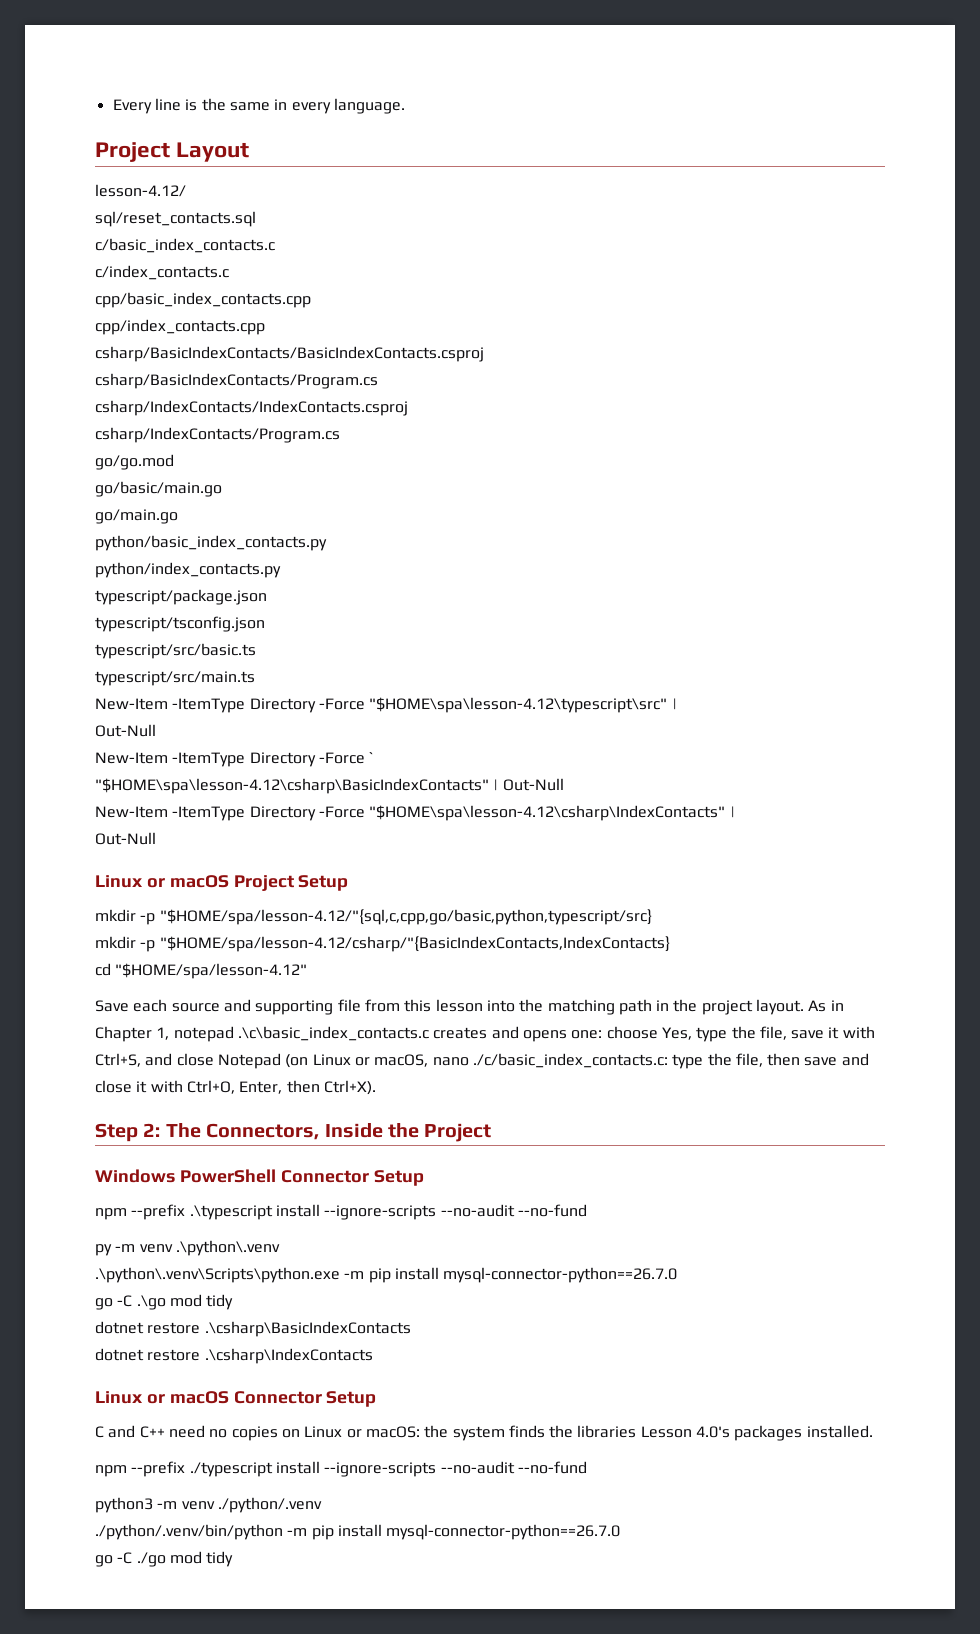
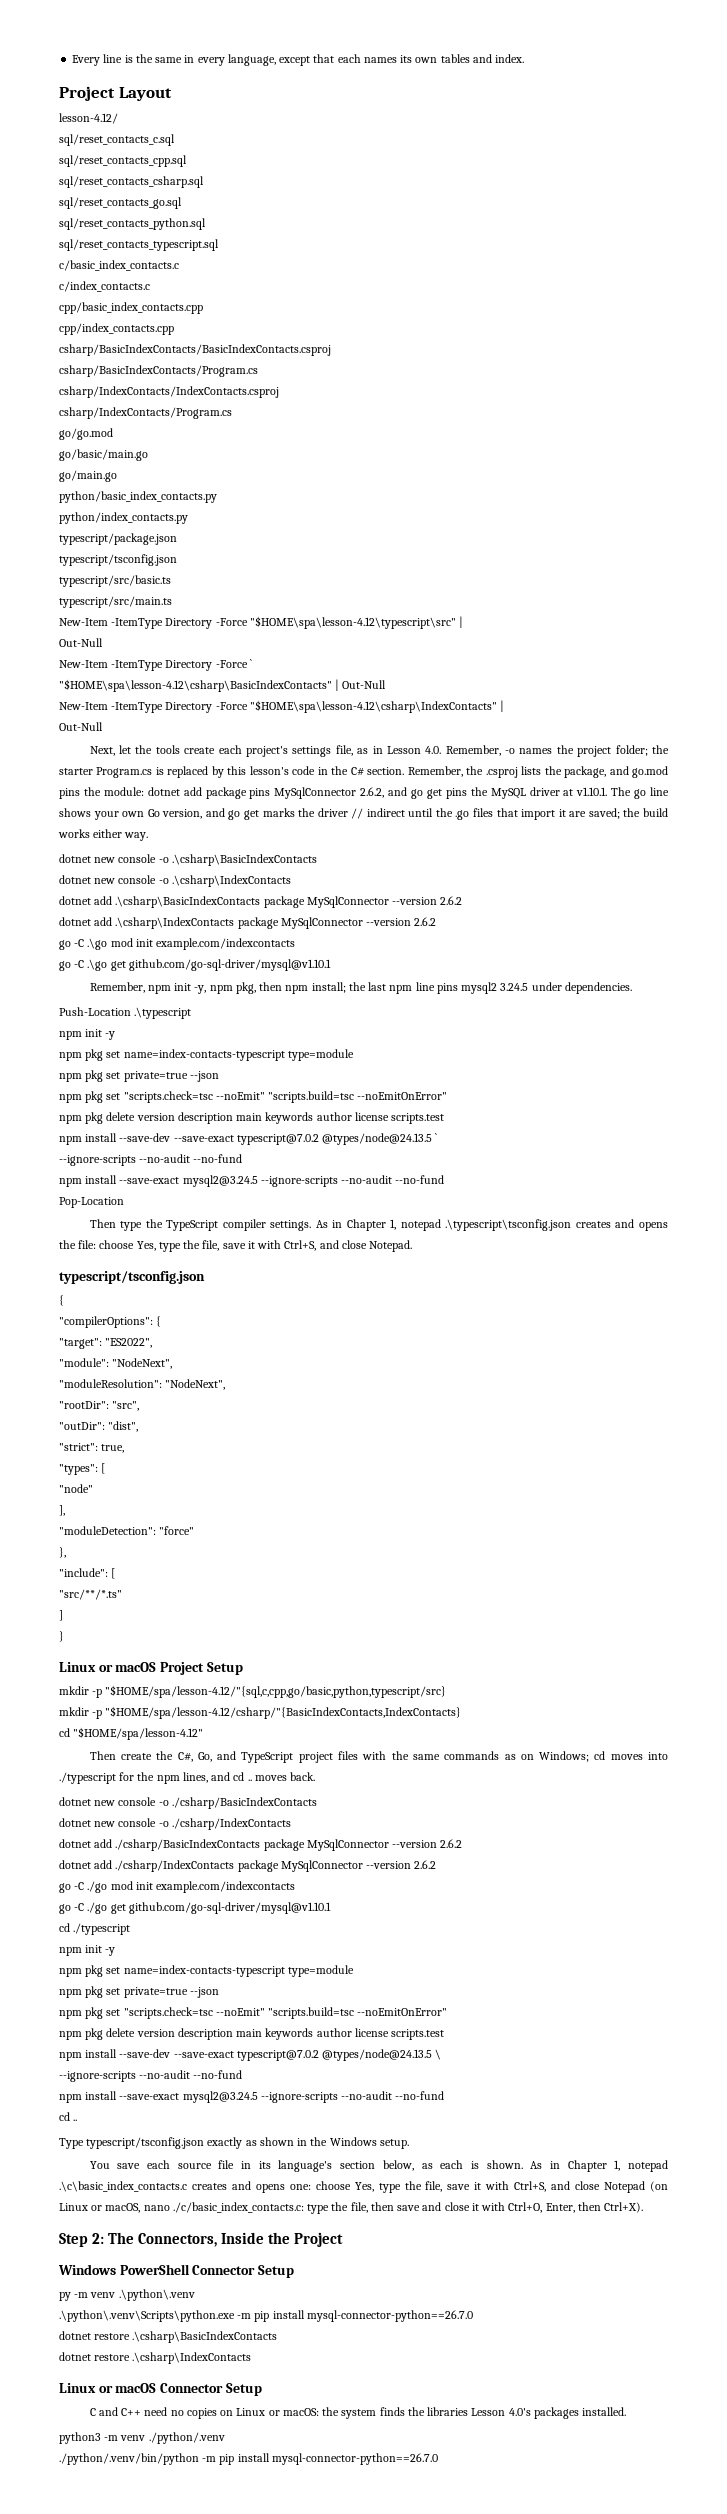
- Every line is the same in every language.
+ Every line is the same in every language, except that each names its own tables and index.
  Project Layout
  lesson-4.12/
- sql/reset_contacts.sql
+ sql/reset_contacts_c.sql
+ sql/reset_contacts_cpp.sql
+ sql/reset_contacts_csharp.sql
+ sql/reset_contacts_go.sql
+ sql/reset_contacts_python.sql
+ sql/reset_contacts_typescript.sql
+ Next, let the tools create each project's settings file, as in Lesson 4.0. Remember, -o names the project folder; the starter Program.cs is replaced by this lesson's code in the C# section. Remember, the .csproj lists the package, and go.mod pins the module: dotnet add package pins MySqlConnector 2.6.2, and go get pins the MySQL driver at v1.10.1. The go line shows your own Go version, and go get marks the driver // indirect until the .go files that import it are saved; the build works either way.
+ dotnet new console -o .\csharp\BasicIndexContacts
+ dotnet new console -o .\csharp\IndexContacts
+ dotnet add .\csharp\BasicIndexContacts package MySqlConnector --version 2.6.2
+ dotnet add .\csharp\IndexContacts package MySqlConnector --version 2.6.2
+ go -C .\go mod init example.com/indexcontacts
+ go -C .\go get github.com/go-sql-driver/mysql@v1.10.1
+ Remember, npm init -y, npm pkg, then npm install; the last npm line pins mysql2 3.24.5 under dependencies.
+ Push-Location .\typescript
+ npm init -y
+ npm pkg set name=index-contacts-typescript type=module
+ npm pkg set private=true --json
+ npm pkg set "scripts.check=tsc --noEmit" "scripts.build=tsc --noEmitOnError"
+ npm pkg delete version description main keywords author license scripts.test
+ npm install --save-dev --save-exact typescript@7.0.2 @types/node@24.13.5 `
+ --ignore-scripts --no-audit --no-fund
+ npm install --save-exact mysql2@3.24.5 --ignore-scripts --no-audit --no-fund
+ Pop-Location
+ Then type the TypeScript compiler settings. As in Chapter 1, notepad .\typescript\tsconfig.json creates and opens the file: choose Yes, type the file, save it with Ctrl+S, and close Notepad.
+ typescript/tsconfig.json
+ {
+ "compilerOptions": {
+ "target": "ES2022",
+ "module": "NodeNext",
+ "moduleResolution": "NodeNext",
+ "rootDir": "src",
+ "outDir": "dist",
+ "strict": true,
+ "types": [
+ "node"
+ ],
+ "moduleDetection": "force"
+ },
+ "include": [
+ "src/**/*.ts"
+ ]
+ }
- Save each source and supporting file from this lesson into the matching path in the project layout.
+ Then create the C#, Go, and TypeScript project files with the same commands as on Windows; cd moves into ./typescript for the npm lines, and cd .. moves back.
+ dotnet new console -o ./csharp/BasicIndexContacts
+ dotnet new console -o ./csharp/IndexContacts
+ dotnet add ./csharp/BasicIndexContacts package MySqlConnector --version 2.6.2
+ dotnet add ./csharp/IndexContacts package MySqlConnector --version 2.6.2
+ go -C ./go mod init example.com/indexcontacts
+ go -C ./go get github.com/go-sql-driver/mysql@v1.10.1
+ cd ./typescript
+ npm init -y
+ npm pkg set name=index-contacts-typescript type=module
+ npm pkg set private=true --json
+ npm pkg set "scripts.check=tsc --noEmit" "scripts.build=tsc --noEmitOnError"
+ npm pkg delete version description main keywords author license scripts.test
+ npm install --save-dev --save-exact typescript@7.0.2 @types/node@24.13.5 \
+ --ignore-scripts --no-audit --no-fund
+ npm install --save-exact mysql2@3.24.5 --ignore-scripts --no-audit --no-fund
+ cd ..
+ Type typescript/tsconfig.json exactly as shown in the Windows setup.
+ You save each source file in its language's section below, as each is shown.
- npm --prefix .\typescript install --ignore-scripts --no-audit --no-fund
- go -C .\go mod tidy
- npm --prefix ./typescript install --ignore-scripts --no-audit --no-fund
- go -C ./go mod tidy

